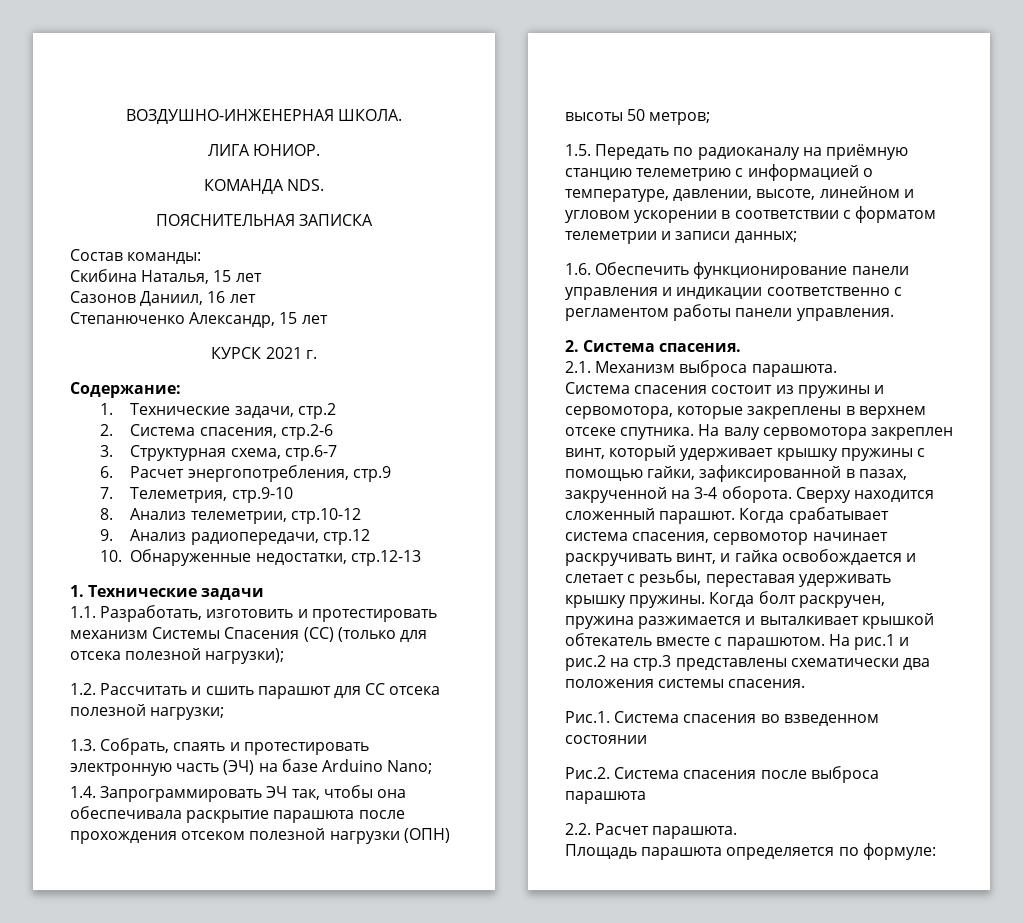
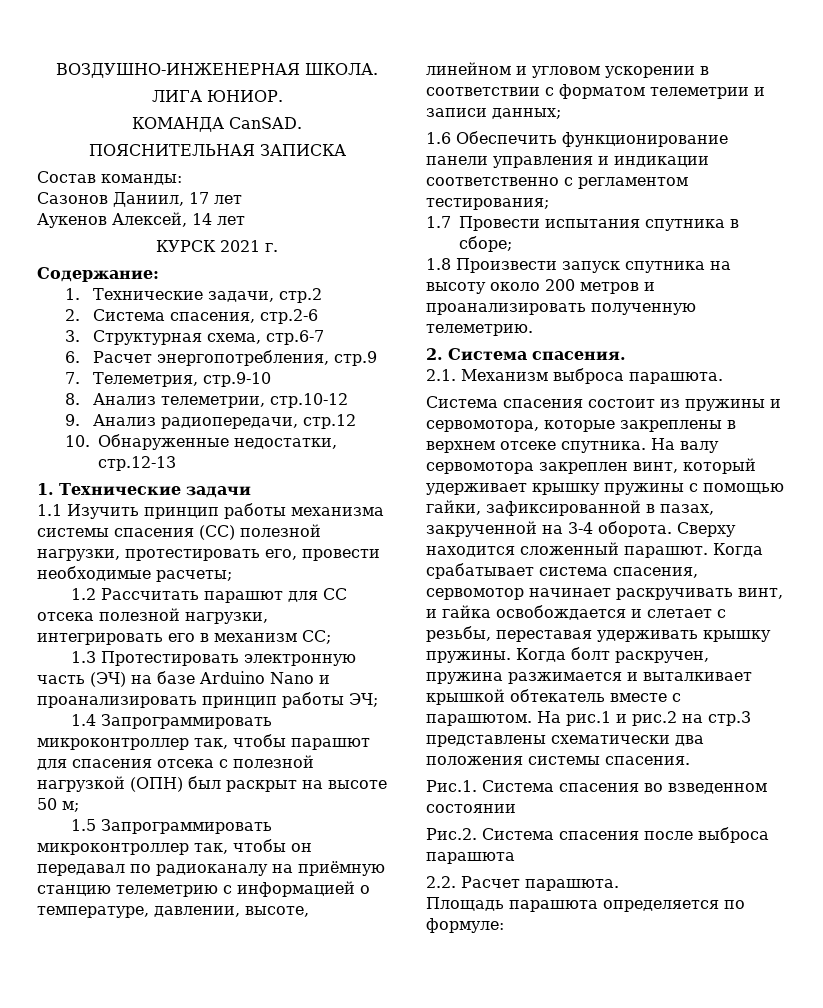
- КОМАНДА NDS.
+ КОМАНДА CanSAD.
- Скибина Наталья, 15 лет
- Сазонов Даниил, 16 лет
- Степанюченко Александр, 15 лет
+ Сазонов Даниил, 17 лет
+ Аукенов Алексей, 14 лет
- 1.1. Разработать, изготовить и протестировать механизм Системы Спасения (СС) (только для отсека полезной нагрузки);
- 1.2. Рассчитать и сшить парашют для СС отсека полезной нагрузки;
- 1.3. Собрать, спаять и протестировать электронную часть (ЭЧ) на базе Arduino Nano;
- 1.4. Запрограммировать ЭЧ так, чтобы она обеспечивала раскрытие парашюта после прохождения отсеком полезной нагрузки (ОПН) высоты 50 метров;
- 1.5. Передать по радиоканалу на приёмную станцию телеметрию с информацией о температуре, давлении, высоте, линейном и угловом ускорении в соответствии с форматом телеметрии и записи данных;
+ 1.1 Изучить принцип работы механизма системы спасения (СС) полезной нагрузки, протестировать его, провести необходимые расчеты;
+ 1.2 Рассчитать парашют для СС отсека полезной нагрузки, интегрировать его в механизм СС;
+ 1.3 Протестировать электронную часть (ЭЧ) на базе Arduino Nano и проанализировать принцип работы ЭЧ;
+ 1.4 Запрограммировать микроконтроллер так, чтобы парашют для спасения отсека с полезной нагрузкой (ОПН) был раскрыт на высоте 50 м;
+ 1.5 Запрограммировать микроконтроллер так, чтобы он передавал по радиоканалу на приёмную станцию телеметрию с информацией о температуре, давлении, высоте, линейном и угловом ускорении в соответствии с форматом телеметрии и записи данных;
- 1.6. Обеспечить функционирование панели управления и индикации соответственно с регламентом работы панели управления.
+ 1.6 Обеспечить функционирование панели управления и индикации соответственно с регламентом тестирования;
+ 1.7 Провести испытания спутника в сборе;
+ 1.8 Произвести запуск спутника на высоту около 200 метров и проанализировать полученную телеметрию.

